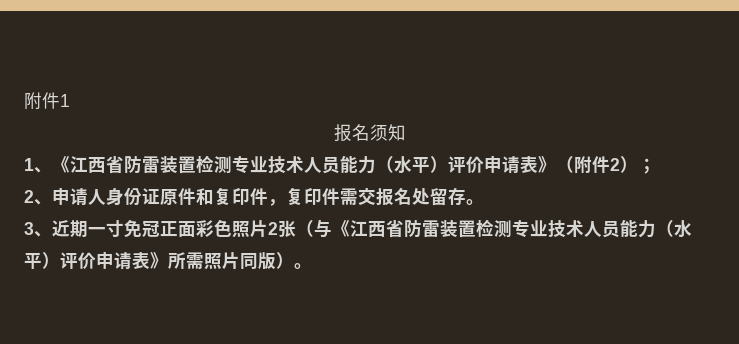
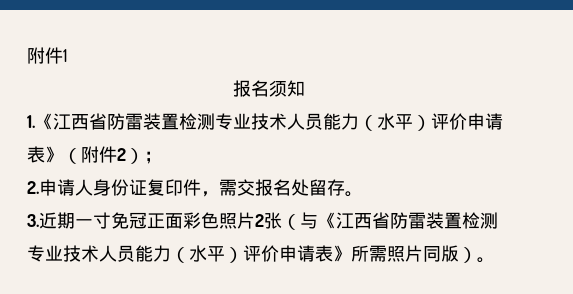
- 1、《江西省防雷装置检测专业技术人员能力（水平）评价申请表》（附件2）；
+ 1.《江西省防雷装置检测专业技术人员能力（水平）评价申请表》（附件2）；
- 2、申请人身份证原件和复印件，复印件需交报名处留存。
+ 2.申请人身份证复印件，需交报名处留存。
- 3、近期一寸免冠正面彩色照片2张（与《江西省防雷装置检测专业技术人员能力（水平）评价申请表》所需照片同版）。
+ 3.近期一寸免冠正面彩色照片2张（与《江西省防雷装置检测专业技术人员能力（水平）评价申请表》所需照片同版）。

